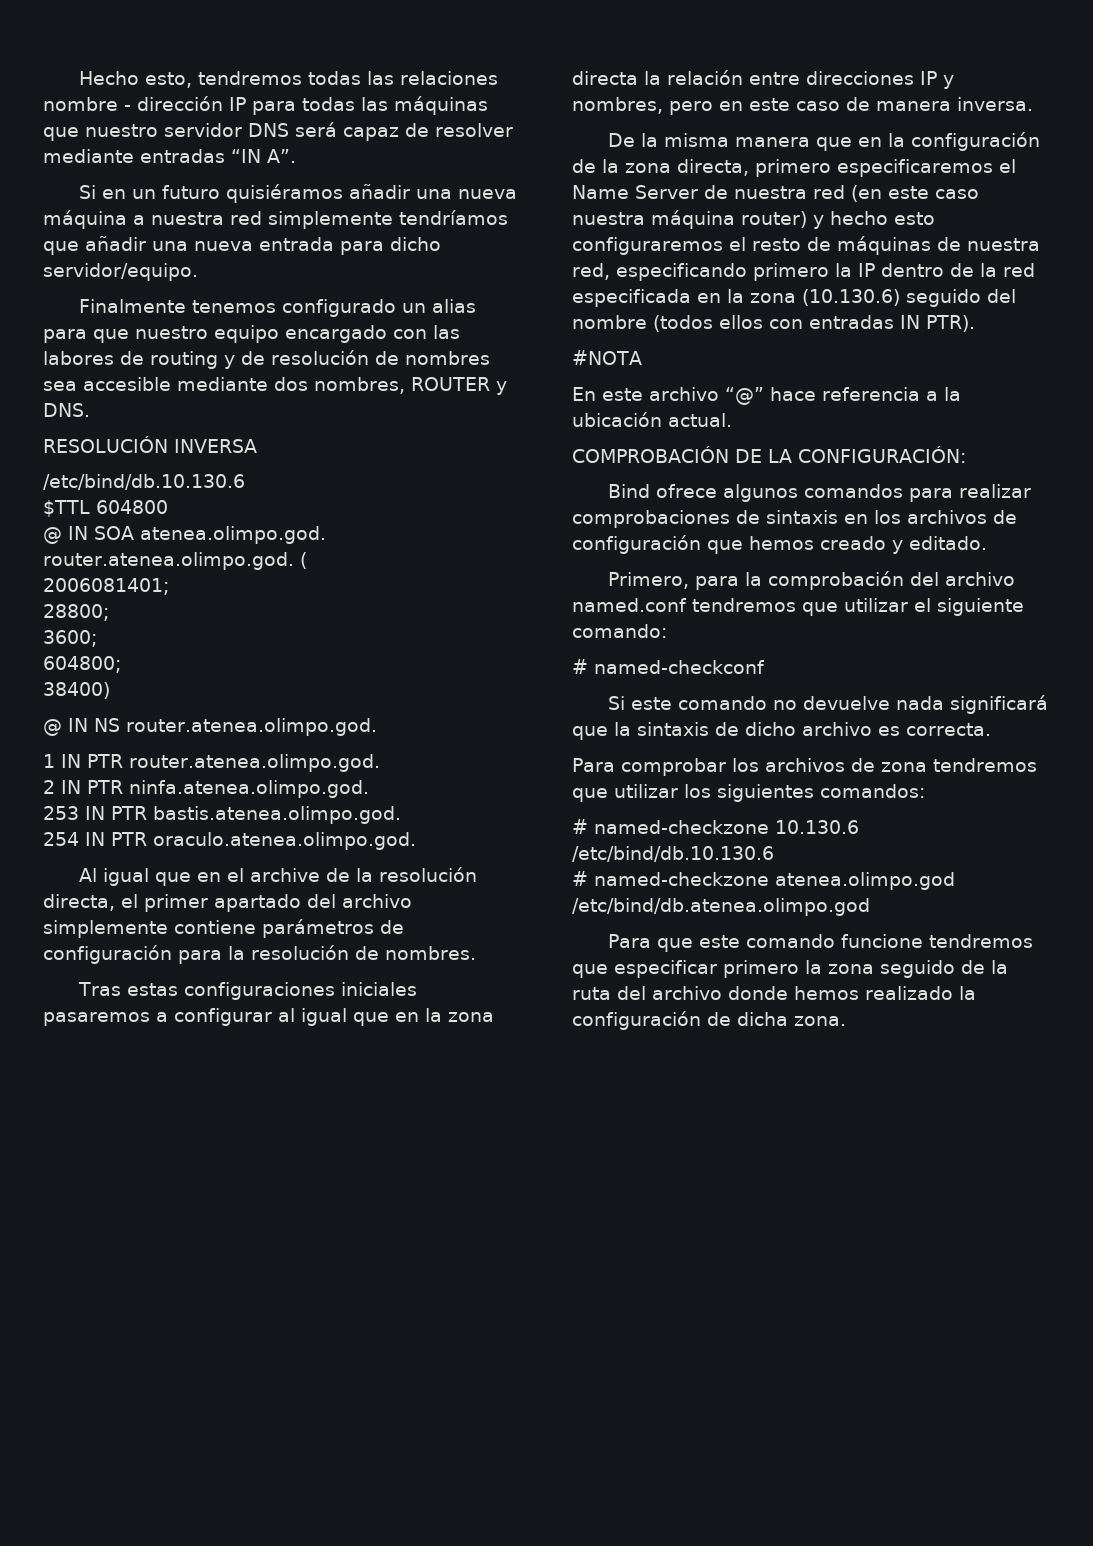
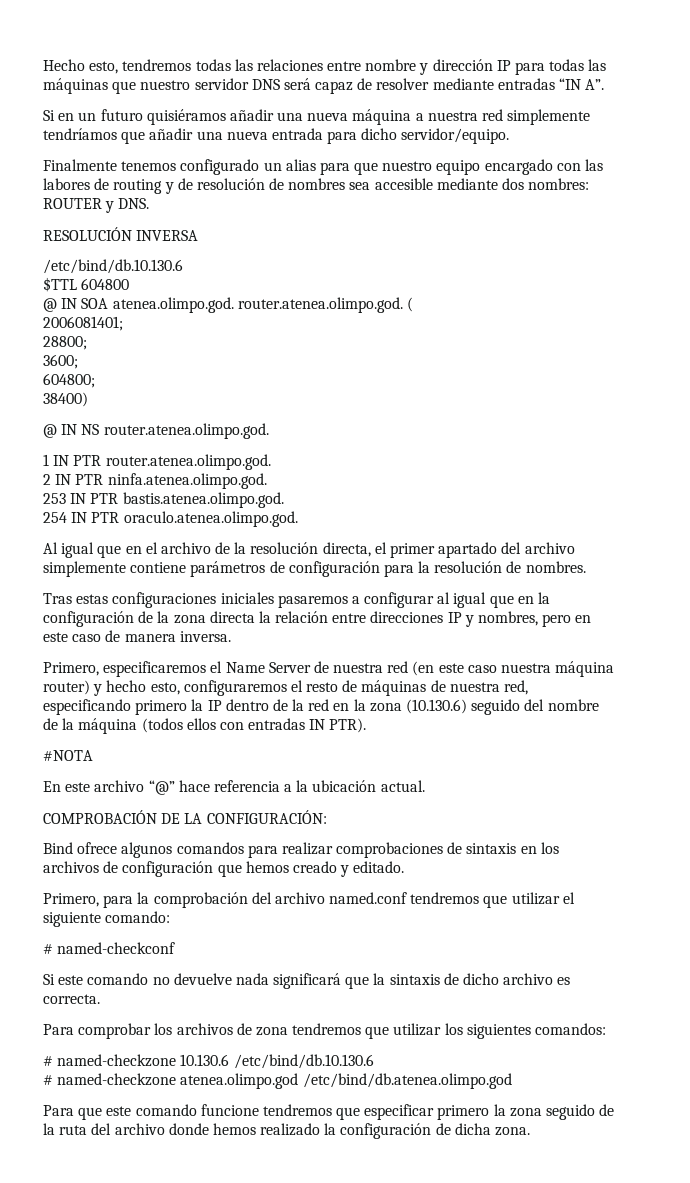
- Hecho esto, tendremos todas las relaciones nombre - dirección IP para todas las máquinas que nuestro servidor DNS será capaz de resolver mediante entradas “IN A”.
+ Hecho esto, tendremos todas las relaciones entre nombre y dirección IP para todas las máquinas que nuestro servidor DNS será capaz de resolver mediante entradas “IN A”.
- Finalmente tenemos configurado un alias para que nuestro equipo encargado con las labores de routing y de resolución de nombres sea accesible mediante dos nombres, ROUTER y DNS.
+ Finalmente tenemos configurado un alias para que nuestro equipo encargado con las labores de routing y de resolución de nombres sea accesible mediante dos nombres: ROUTER y DNS.
- Al igual que en el archive de la resolución directa, el primer apartado del archivo simplemente contiene parámetros de configuración para la resolución de nombres.
+ Al igual que en el archivo de la resolución directa, el primer apartado del archivo simplemente contiene parámetros de configuración para la resolución de nombres.
- Tras estas configuraciones iniciales pasaremos a configurar al igual que en la zona directa la relación entre direcciones IP y nombres, pero en este caso de manera inversa.
+ Tras estas configuraciones iniciales pasaremos a configurar al igual que en la configuración de la zona directa la relación entre direcciones IP y nombres, pero en este caso de manera inversa.
- De la misma manera que en la configuración de la zona directa, primero especificaremos el Name Server de nuestra red (en este caso nuestra máquina router) y hecho esto configuraremos el resto de máquinas de nuestra red, especificando primero la IP dentro de la red especificada en la zona (10.130.6) seguido del nombre (todos ellos con entradas IN PTR).
+ Primero, especificaremos el Name Server de nuestra red (en este caso nuestra máquina router) y hecho esto, configuraremos el resto de máquinas de nuestra red, especificando primero la IP dentro de la red en la zona (10.130.6) seguido del nombre de la máquina (todos ellos con entradas IN PTR).

